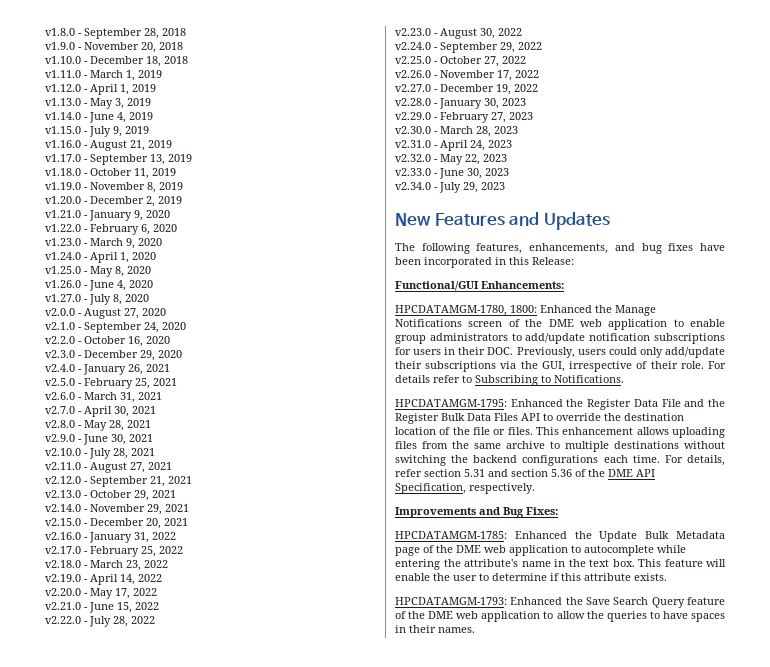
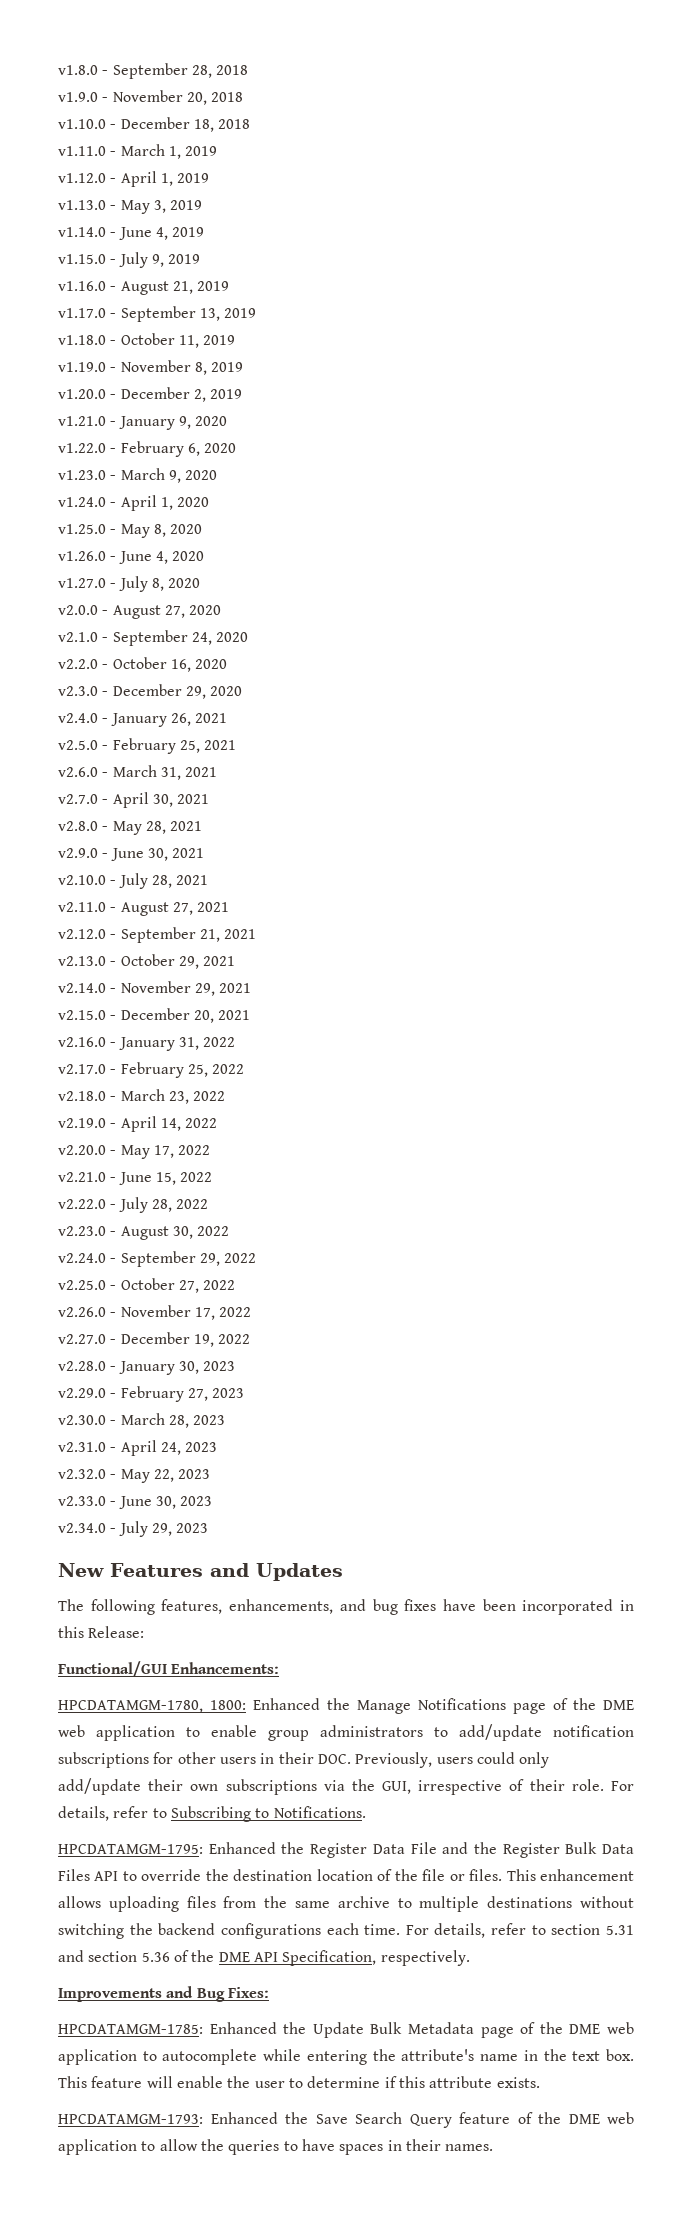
- HPCDATAMGM-1780, 1800: Enhanced the Manage Notifications screen of the DME web application to enable group administrators to add/update notification subscriptions for users in their DOC. Previously, users could only add/update their subscriptions via the GUI, irrespective of their role.
+ HPCDATAMGM-1780, 1800: Enhanced the Manage Notifications page of the DME web application to enable group administrators to add/update notification subscriptions for other users in their DOC. Previously, users could only add/update their own subscriptions via the GUI, irrespective of their role.
- For details refer to Subscribing to Notifications.
+ For details, refer to Subscribing to Notifications.
- For details, refer section 5.31 and section 5.36 of the DME API Specification, respectively.
+ For details, refer to section 5.31 and section 5.36 of the DME API Specification, respectively.

